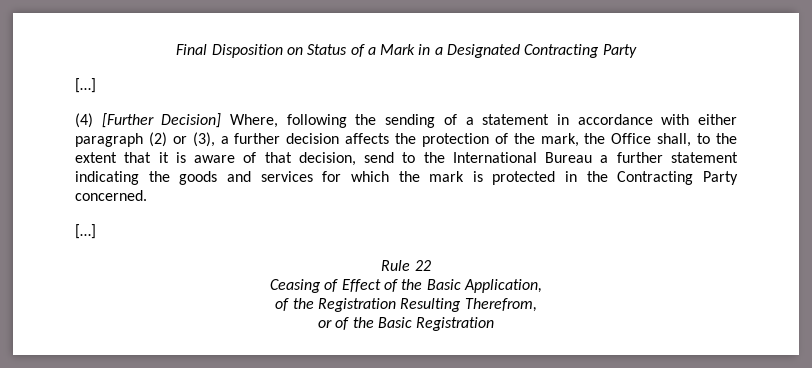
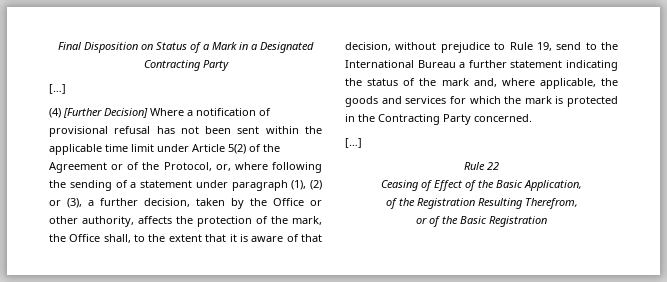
- (4) [Further Decision] Where, following the sending of a statement in accordance with either paragraph (2) or (3), a further decision affects the protection of the mark, the Office shall, to the extent that it is aware of that decision, send to the International Bureau a further statement indicating the goods and services for which the mark is protected in the Contracting Party concerned.
+ (4) [Further Decision] Where a notification of provisional refusal has not been sent within the applicable time limit under Article 5(2) of the Agreement or of the Protocol, or, where following the sending of a statement under paragraph (1), (2) or (3), a further decision, taken by the Office or other authority, affects the protection of the mark, the Office shall, to the extent that it is aware of that decision, without prejudice to Rule 19, send to the International Bureau a further statement indicating the status of the mark and, where applicable, the goods and services for which the mark is protected in the Contracting Party concerned.

